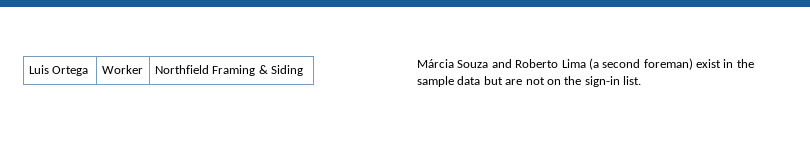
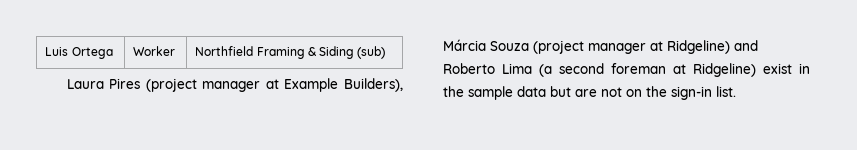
- Luis Ortega | Worker | Northfield Framing & Siding
- Márcia Souza and Roberto Lima (a second foreman) exist in the sample data but are not on the sign-in list.
+ Luis Ortega | Worker | Northfield Framing & Siding (sub)
+ Laura Pires (project manager at Example Builders), Márcia Souza (project manager at Ridgeline) and Roberto Lima (a second foreman at Ridgeline) exist in the sample data but are not on the sign-in list.

